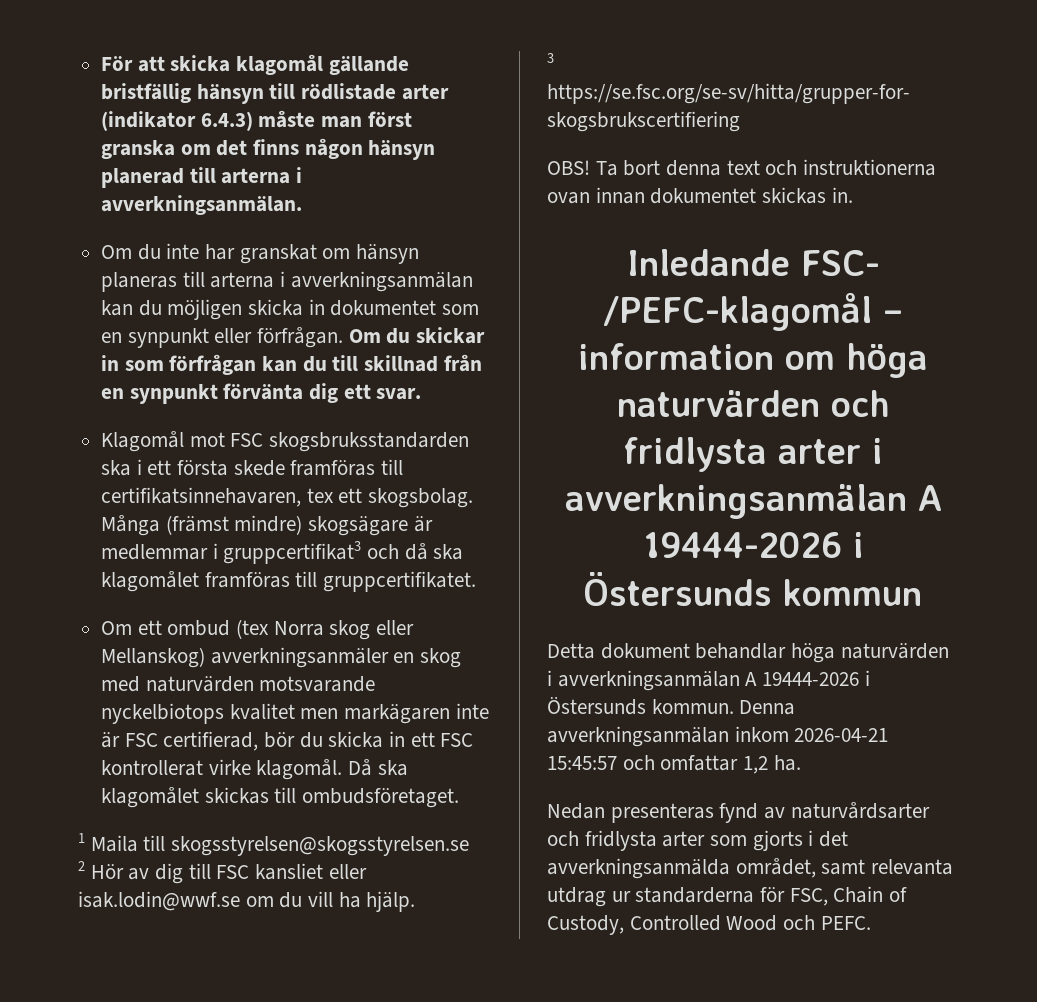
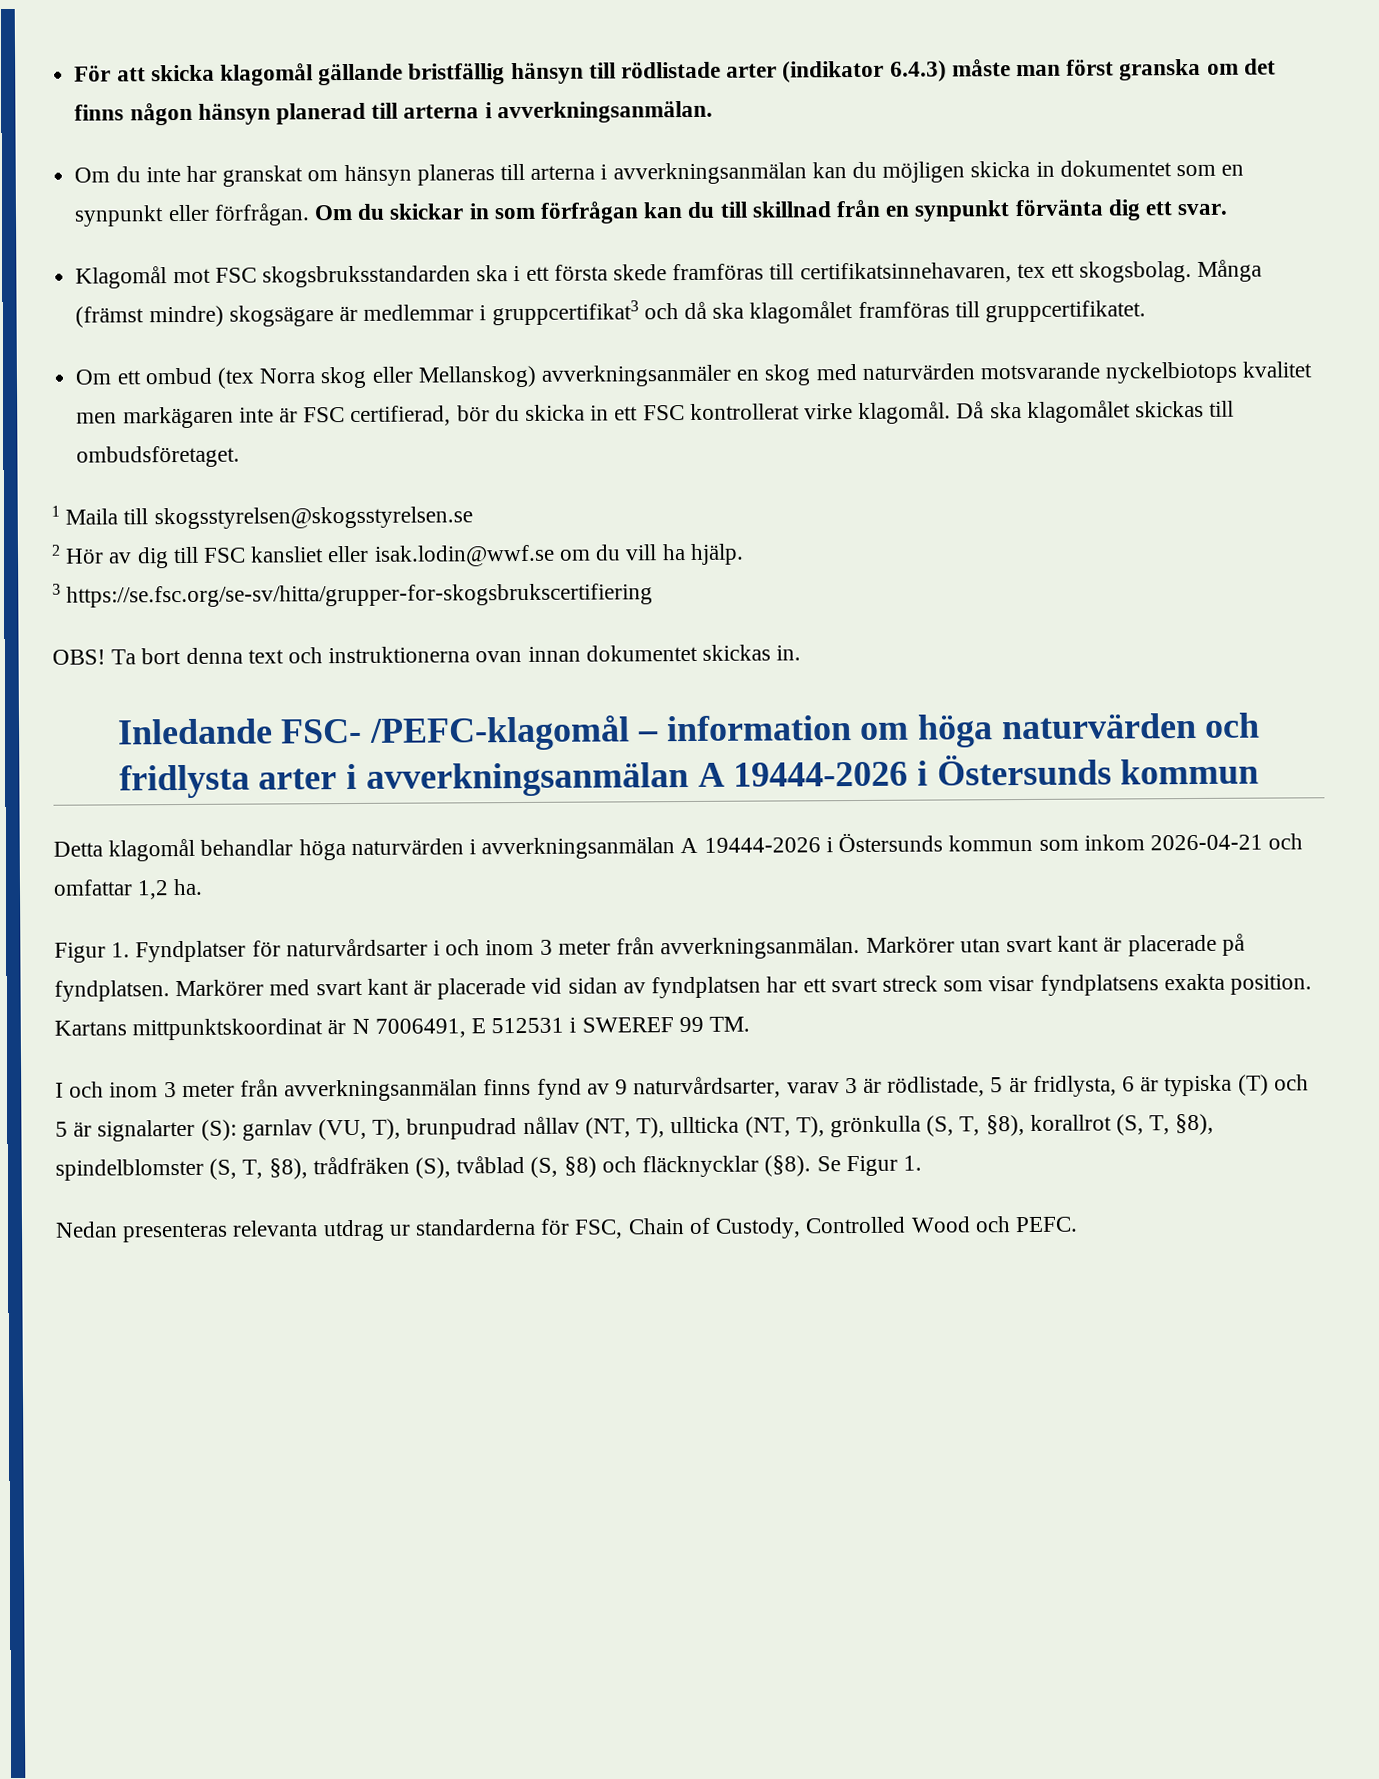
- Detta dokument behandlar höga naturvärden i avverkningsanmälan A 19444-2026 i Östersunds kommun. Denna avverkningsanmälan inkom 2026-04-21 15:45:57 och omfattar 1,2 ha.
+ Detta klagomål behandlar höga naturvärden i avverkningsanmälan A 19444-2026 i Östersunds kommun som inkom 2026-04-21 och omfattar 1,2 ha.
- Nedan presenteras fynd av naturvårdsarter och fridlysta arter som gjorts i det avverkningsanmälda området, samt relevanta utdrag ur standarderna för FSC, Chain of Custody, Controlled Wood och PEFC.
+ Figur 1. Fyndplatser för naturvårdsarter i och inom 3 meter från avverkningsanmälan. Markörer utan svart kant är placerade på fyndplatsen. Markörer med svart kant är placerade vid sidan av fyndplatsen har ett svart streck som visar fyndplatsens exakta position. Kartans mittpunktskoordinat är N 7006491, E 512531 i SWEREF 99 TM.
+ I och inom 3 meter från avverkningsanmälan finns fynd av 9 naturvårdsarter, varav 3 är rödlistade, 5 är fridlysta, 6 är typiska (T) och 5 är signalarter (S): garnlav (VU, T), brunpudrad nållav (NT, T), ullticka (NT, T), grönkulla (S, T, §8), korallrot (S, T, §8), spindelblomster (S, T, §8), trådfräken (S), tvåblad (S, §8) och fläcknycklar (§8). Se Figur 1.
+ Nedan presenteras relevanta utdrag ur standarderna för FSC, Chain of Custody, Controlled Wood och PEFC.

